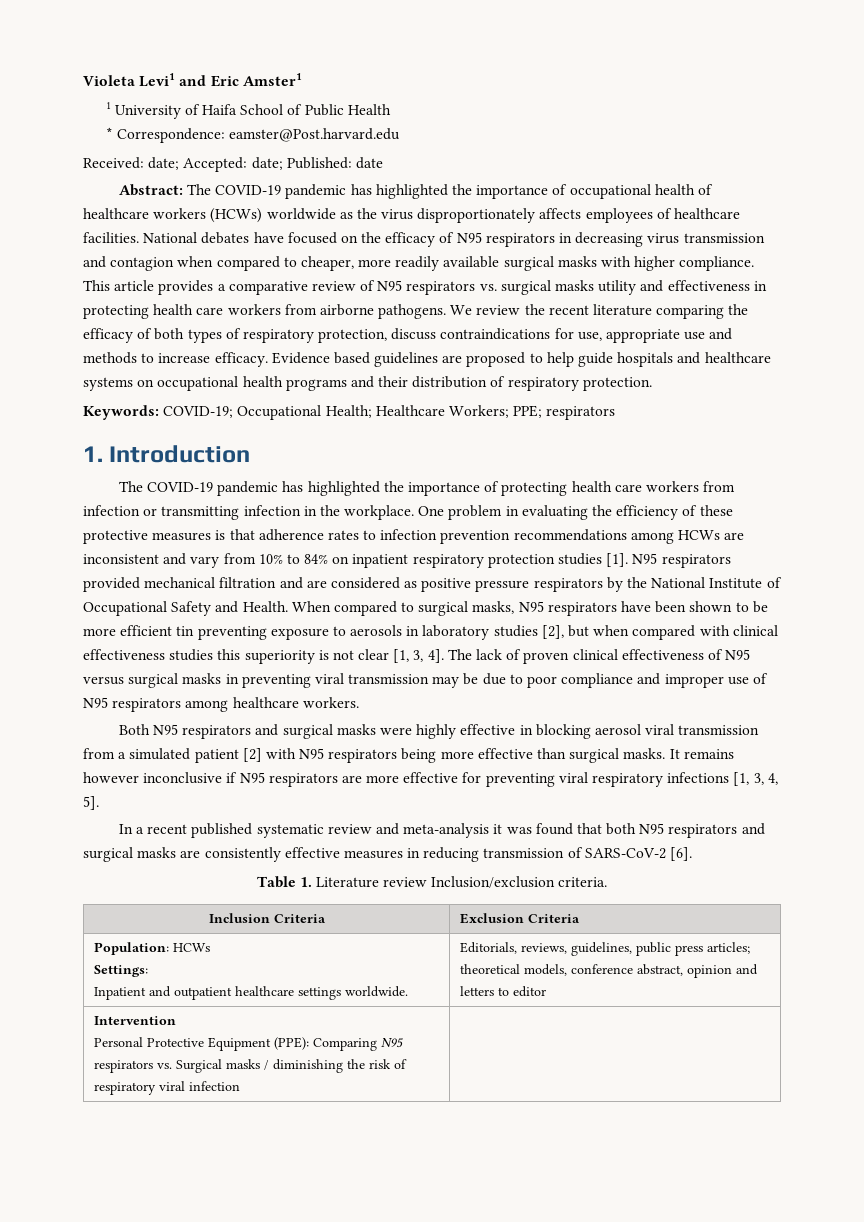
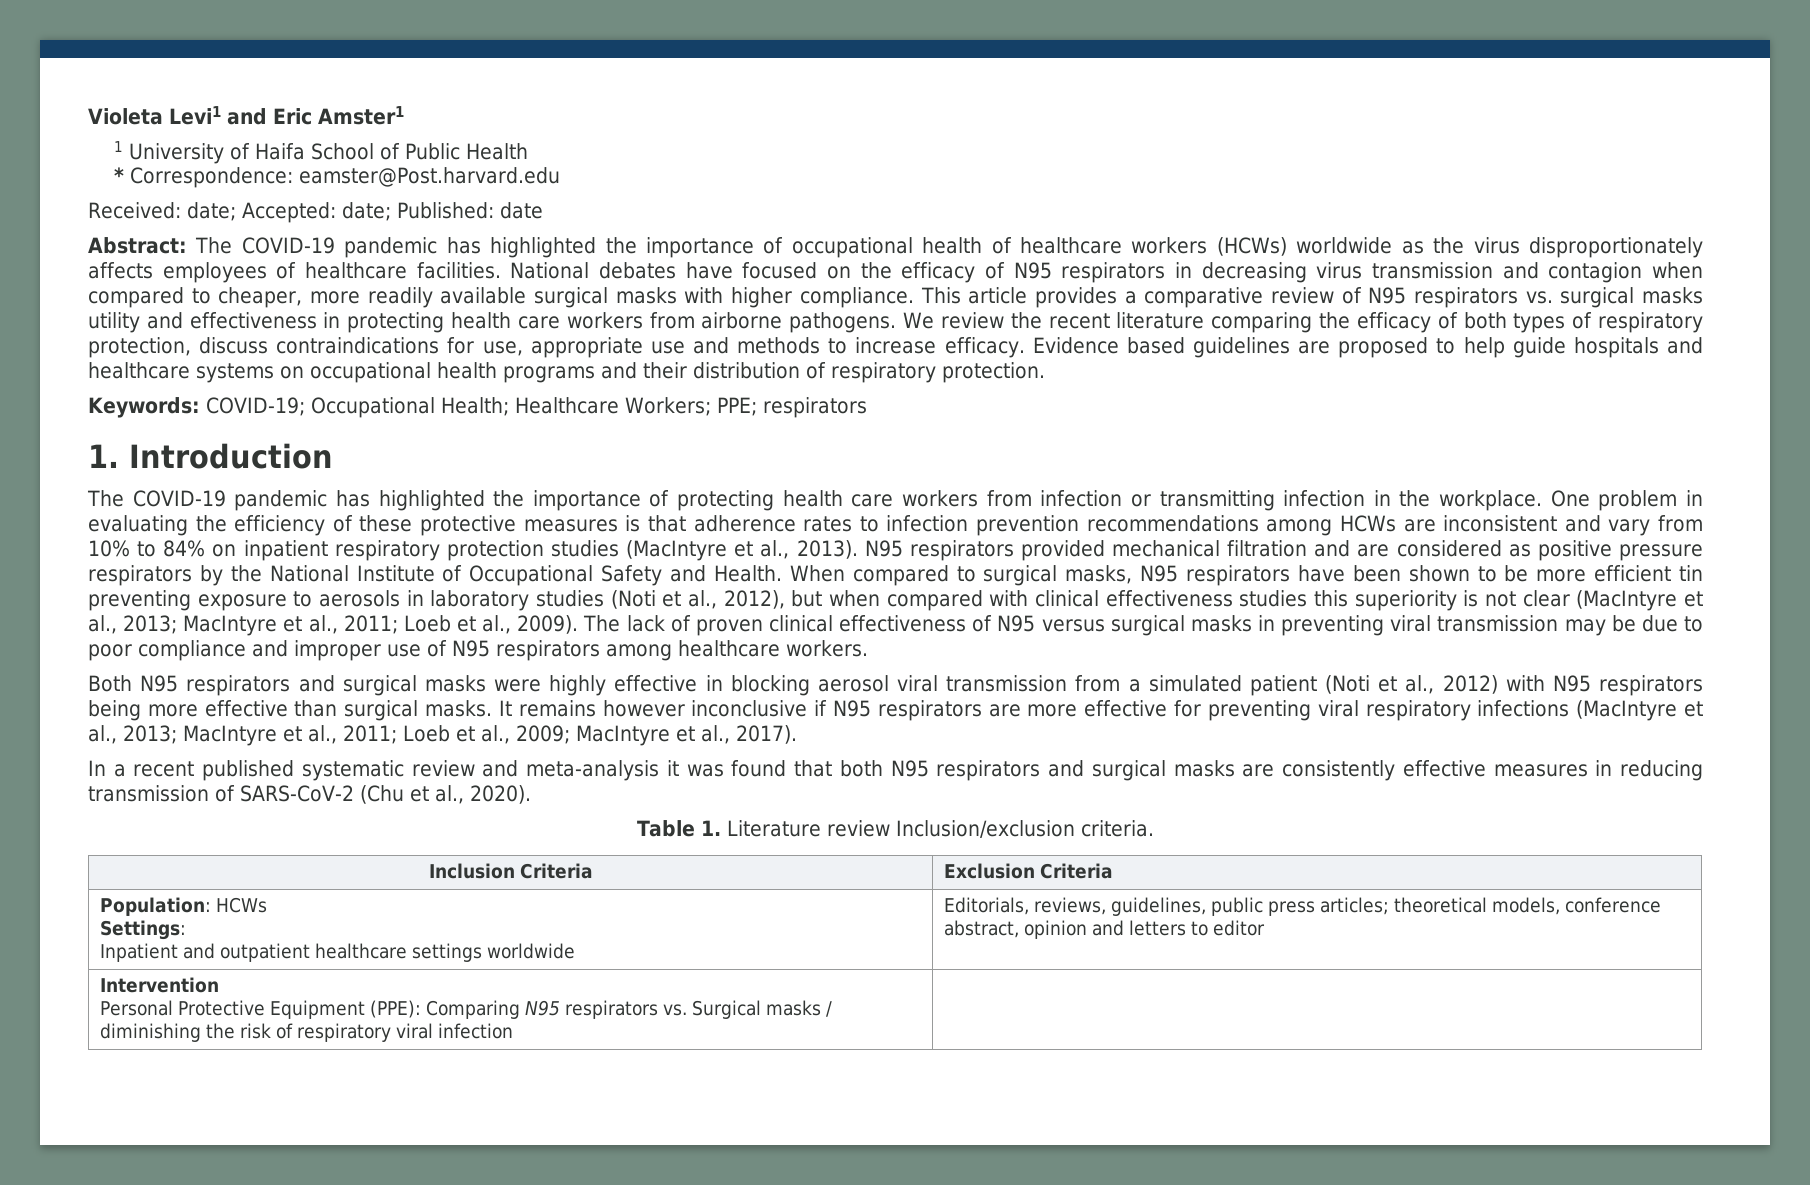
- One problem in evaluating the efficiency of these protective measures is that adherence rates to infection prevention recommendations among HCWs are inconsistent and vary from 10% to 84% on inpatient respiratory protection studies [1].
+ One problem in evaluating the efficiency of these protective measures is that adherence rates to infection prevention recommendations among HCWs are inconsistent and vary from 10% to 84% on inpatient respiratory protection studies (MacIntyre et al., 2013).
- When compared to surgical masks, N95 respirators have been shown to be more efficient tin preventing exposure to aerosols in laboratory studies [2], but when compared with clinical effectiveness studies this superiority is not clear [1, 3, 4].
+ When compared to surgical masks, N95 respirators have been shown to be more efficient tin preventing exposure to aerosols in laboratory studies (Noti et al., 2012), but when compared with clinical effectiveness studies this superiority is not clear (MacIntyre et al., 2013; MacIntyre et al., 2011; Loeb et al., 2009).
- Both N95 respirators and surgical masks were highly effective in blocking aerosol viral transmission from a simulated patient [2] with N95 respirators being more effective than surgical masks.
+ Both N95 respirators and surgical masks were highly effective in blocking aerosol viral transmission from a simulated patient (Noti et al., 2012) with N95 respirators being more effective than surgical masks.
- It remains however inconclusive if N95 respirators are more effective for preventing viral respiratory infections [1, 3, 4, 5].
+ It remains however inconclusive if N95 respirators are more effective for preventing viral respiratory infections (MacIntyre et al., 2013; MacIntyre et al., 2011; Loeb et al., 2009; MacIntyre et al., 2017).
- In a recent published systematic review and meta-analysis it was found that both N95 respirators and surgical masks are consistently effective measures in reducing transmission of SARS-CoV-2 [6].
+ In a recent published systematic review and meta-analysis it was found that both N95 respirators and surgical masks are consistently effective measures in reducing transmission of SARS-CoV-2 (Chu et al., 2020).
  Population: HCWs
  Settings:
- Inpatient and outpatient healthcare settings worldwide. | Editorials, reviews, guidelines, public press articles; theoretical models, conference abstract, opinion and letters to editor
+ Inpatient and outpatient healthcare settings worldwide | Editorials, reviews, guidelines, public press articles; theoretical models, conference abstract, opinion and letters to editor

